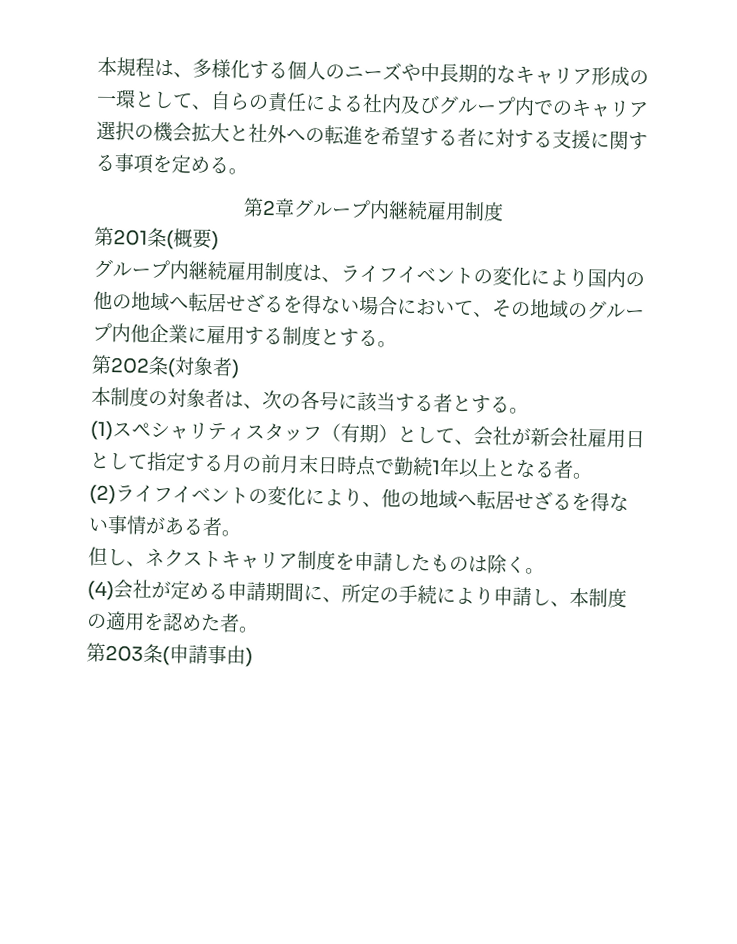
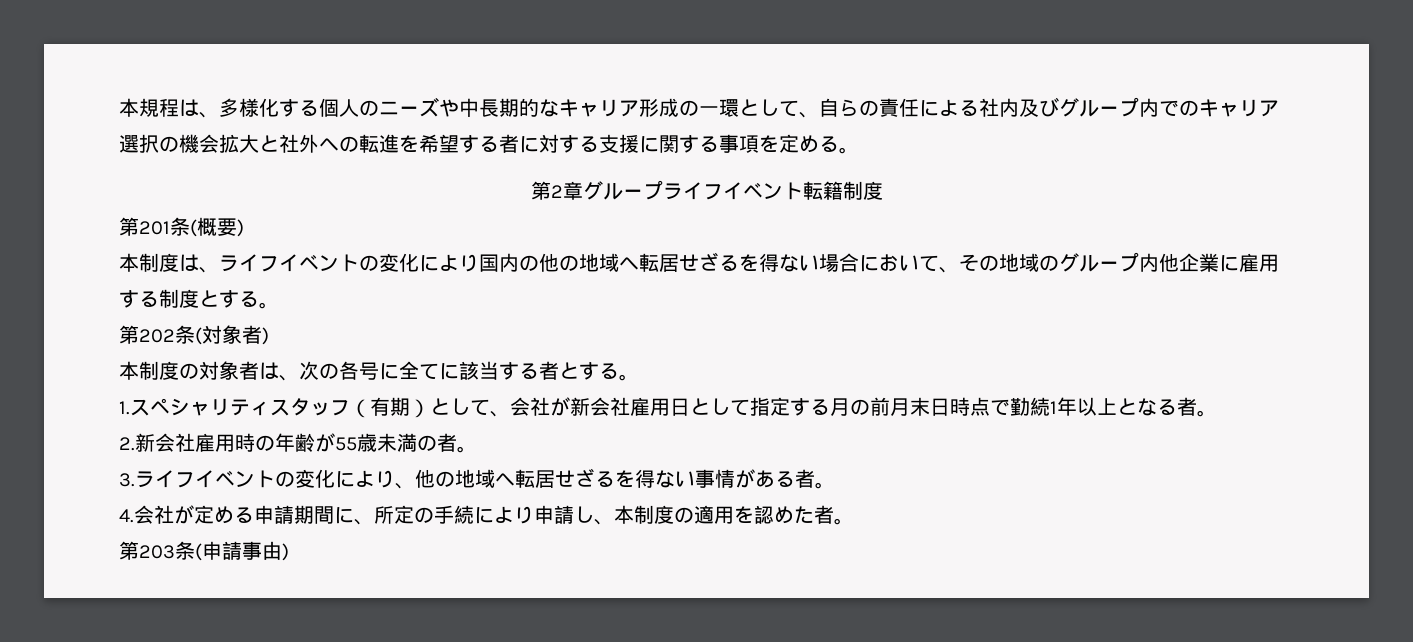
- 第2章グループ内継続雇用制度
+ 第2章グループライフイベント転籍制度
- グループ内継続雇用制度は、ライフイベントの変化により国内の他の地域へ転居せざるを得ない場合において、その地域のグループ内他企業に雇用する制度とする。
+ 本制度は、ライフイベントの変化により国内の他の地域へ転居せざるを得ない場合において、その地域のグループ内他企業に雇用する制度とする。
- 本制度の対象者は、次の各号に該当する者とする。
+ 本制度の対象者は、次の各号に全てに該当する者とする。
- (1)スペシャリティスタッフ（有期）として、会社が新会社雇用日として指定する月の前月末日時点で勤続1年以上となる者。
+ 1.スペシャリティスタッフ（有期）として、会社が新会社雇用日として指定する月の前月末日時点で勤続1年以上となる者。
- (2)ライフイベントの変化により、他の地域へ転居せざるを得ない事情がある者。
+ 2.新会社雇用時の年齢が55歳未満の者。
+ 3.ライフイベントの変化により、他の地域へ転居せざるを得ない事情がある者。
- 但し、ネクストキャリア制度を申請したものは除く。
- (4)会社が定める申請期間に、所定の手続により申請し、本制度の適用を認めた者。
+ 4.会社が定める申請期間に、所定の手続により申請し、本制度の適用を認めた者。

